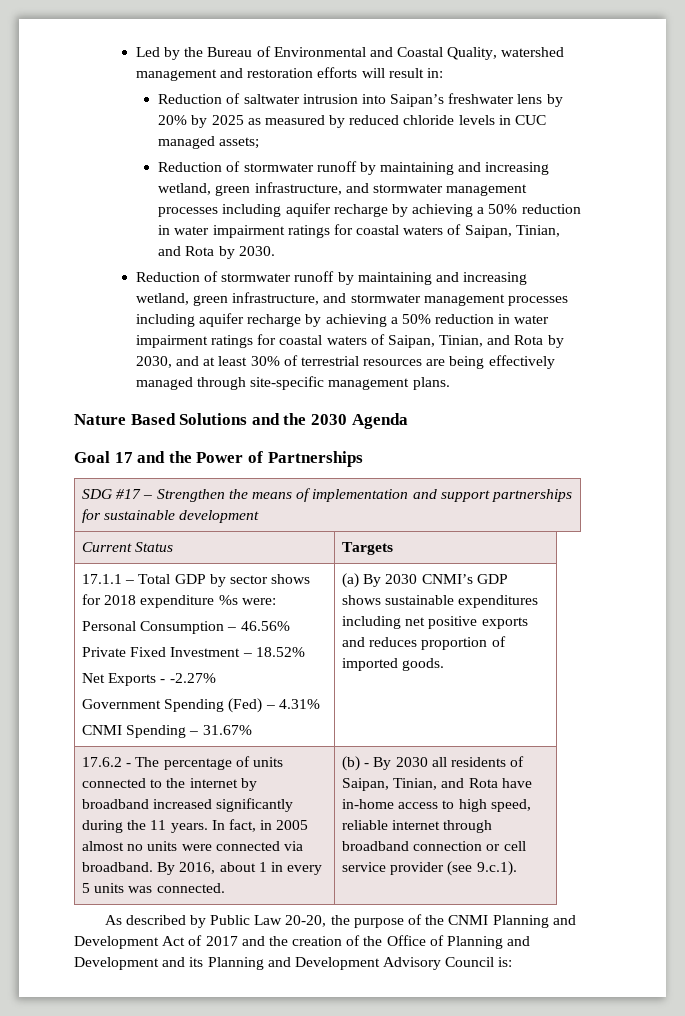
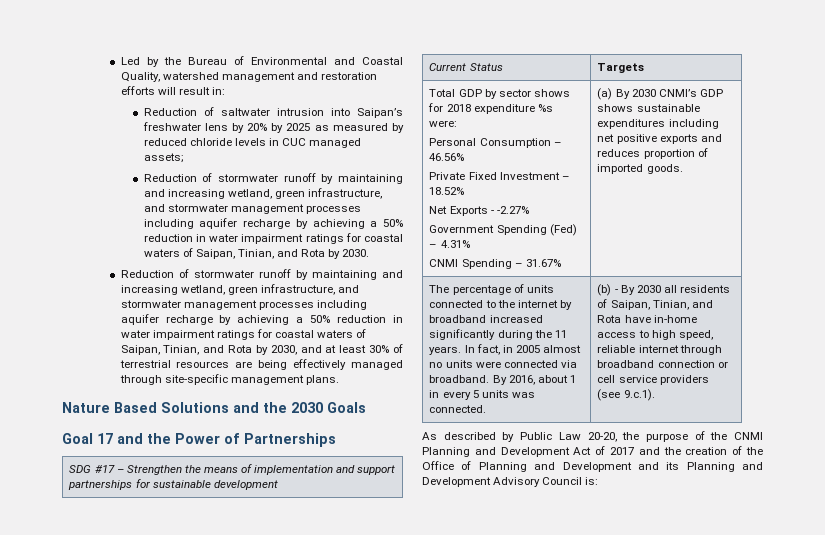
- Nature Based Solutions and the 2030 Agenda
+ Nature Based Solutions and the 2030 Goals
- 17.1.1 – Total GDP by sector shows for 2018 expenditure %s were:
+ Total GDP by sector shows for 2018 expenditure %s were:
- 17.6.2 - The percentage of units connected to the internet by broadband increased significantly during the 11 years.
+ The percentage of units connected to the internet by broadband increased significantly during the 11 years.
- (b) - By 2030 all residents of Saipan, Tinian, and Rota have in-home access to high speed, reliable internet through broadband connection or cell service provider (see 9.c.1).
+ (b) - By 2030 all residents of Saipan, Tinian, and Rota have in-home access to high speed, reliable internet through broadband connection or cell service providers (see 9.c.1).

